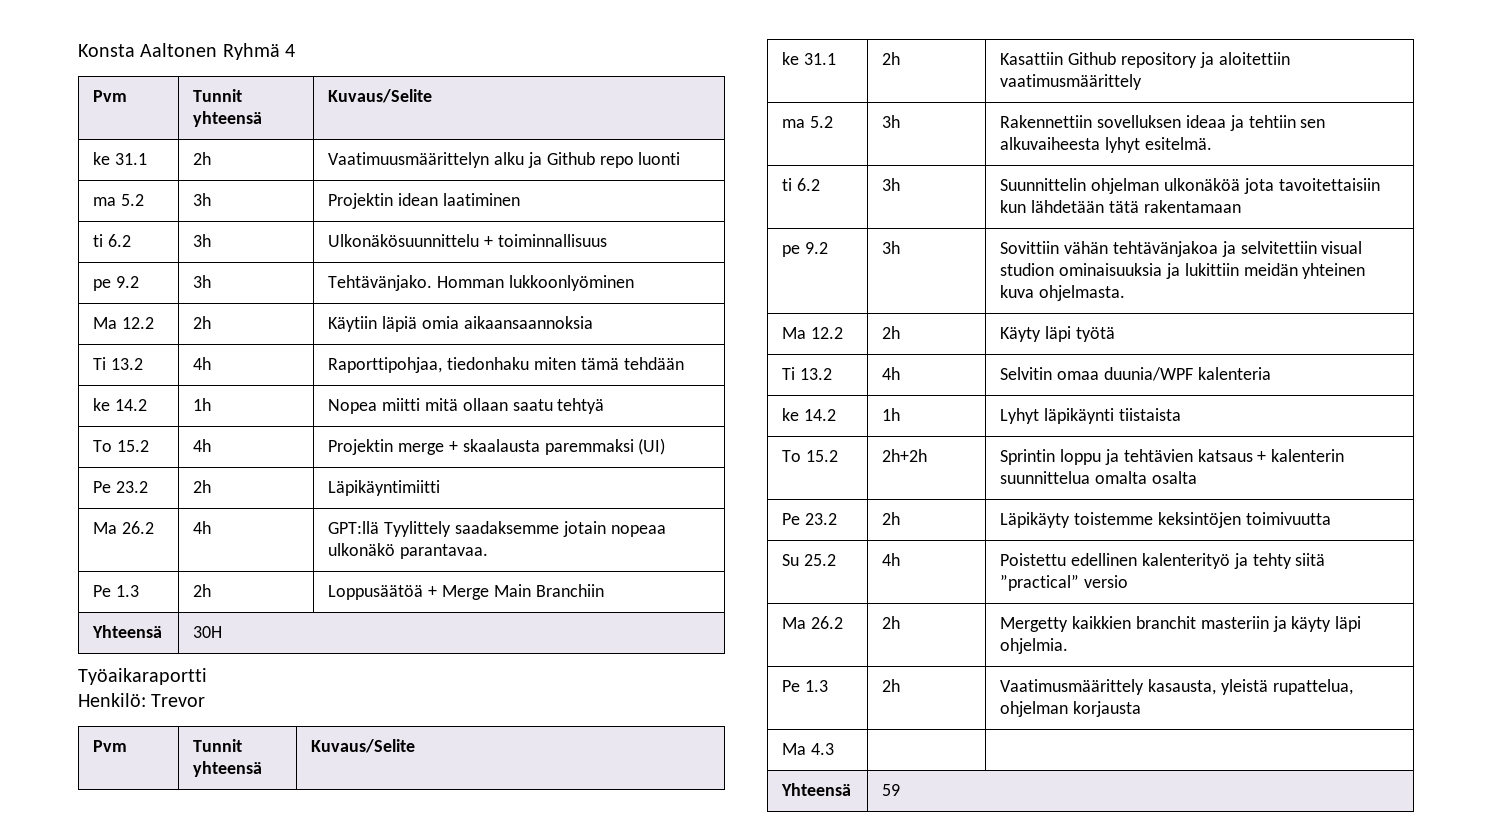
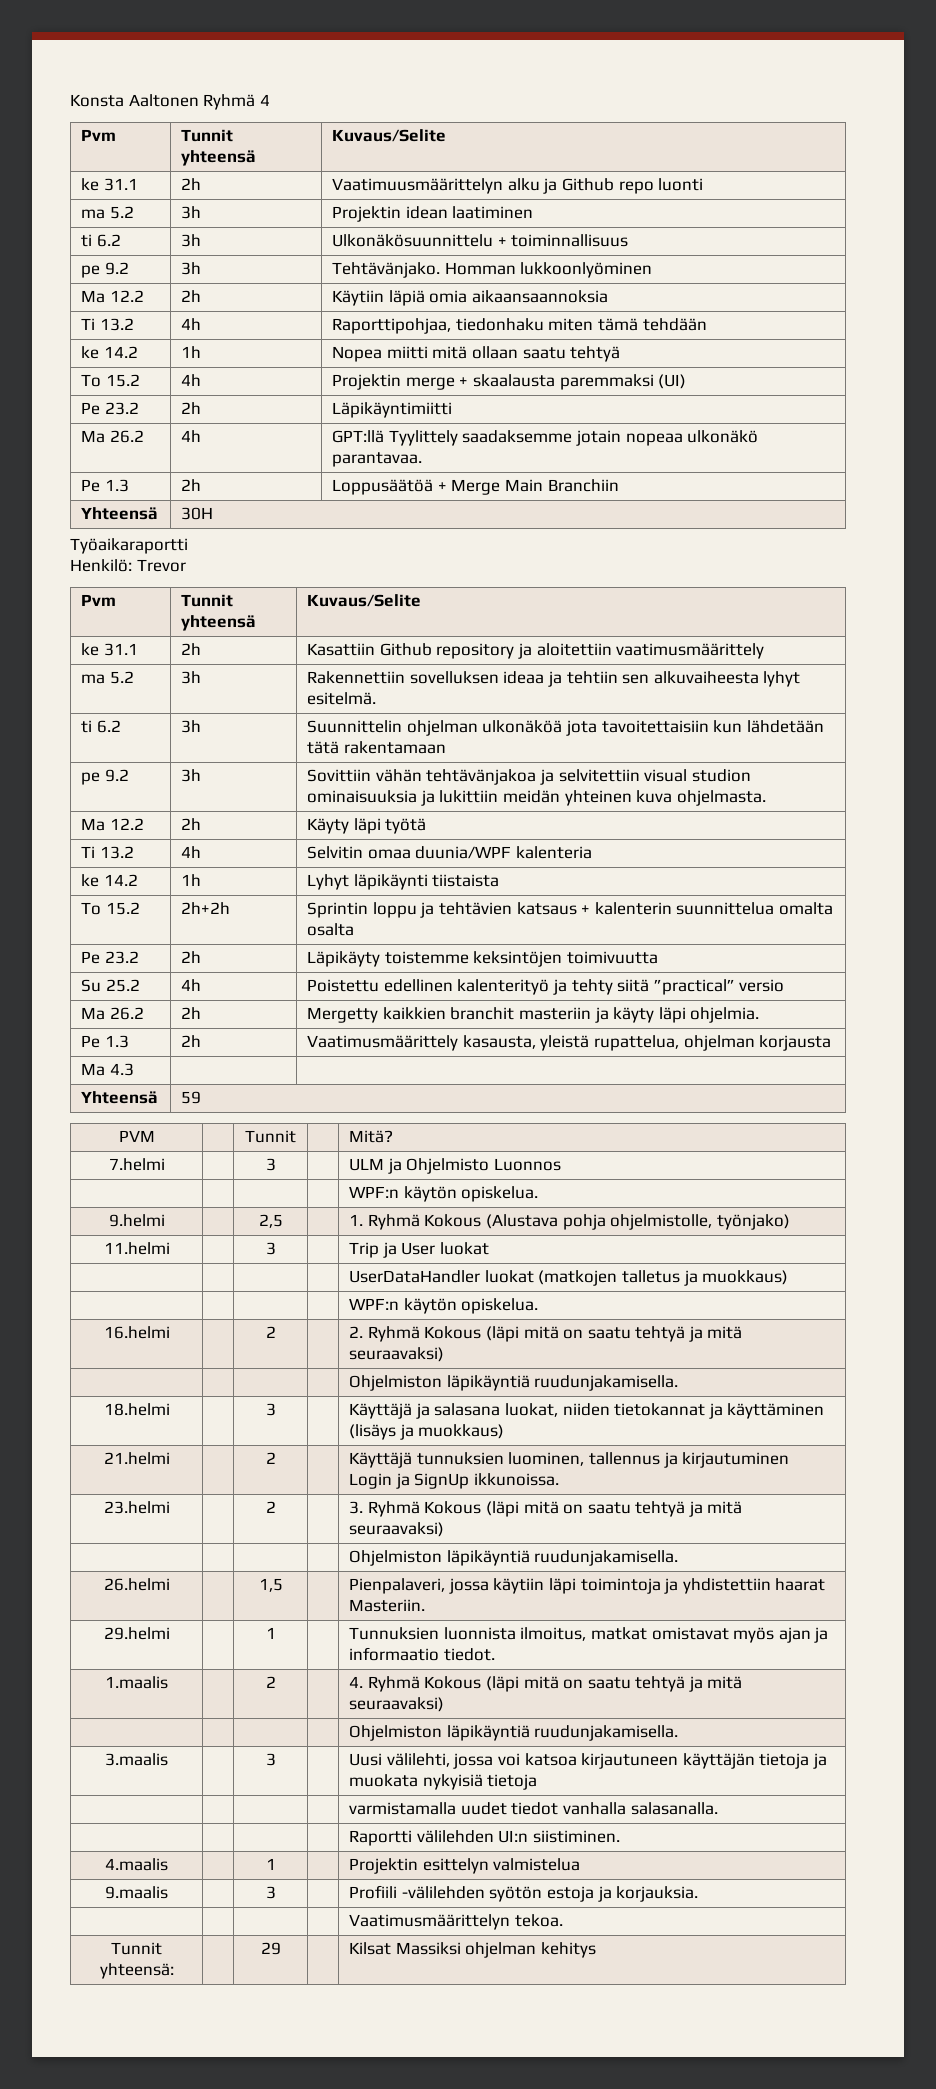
+ PVM | | Tunnit | | Mitä?
+ 7.helmi | | 3 | | ULM ja Ohjelmisto Luonnos
+ | | | | WPF:n käytön opiskelua.
+ 9.helmi | | 2,5 | | 1. Ryhmä Kokous (Alustava pohja ohjelmistolle, työnjako)
+ 11.helmi | | 3 | | Trip ja User luokat
+ | | | | UserDataHandler luokat (matkojen talletus ja muokkaus)
+ | | | | WPF:n käytön opiskelua.
+ 16.helmi | | 2 | | 2. Ryhmä Kokous (läpi mitä on saatu tehtyä ja mitä seuraavaksi)
+ | | | | Ohjelmiston läpikäyntiä ruudunjakamisella.
+ 18.helmi | | 3 | | Käyttäjä ja salasana luokat, niiden tietokannat ja käyttäminen (lisäys ja muokkaus)
+ 21.helmi | | 2 | | Käyttäjä tunnuksien luominen, tallennus ja kirjautuminen Login ja SignUp ikkunoissa.
+ 23.helmi | | 2 | | 3. Ryhmä Kokous (läpi mitä on saatu tehtyä ja mitä seuraavaksi)
+ | | | | Ohjelmiston läpikäyntiä ruudunjakamisella.
+ 26.helmi | | 1,5 | | Pienpalaveri, jossa käytiin läpi toimintoja ja yhdistettiin haarat Masteriin.
+ 29.helmi | | 1 | | Tunnuksien luonnista ilmoitus, matkat omistavat myös ajan ja informaatio tiedot.
+ 1.maalis | | 2 | | 4. Ryhmä Kokous (läpi mitä on saatu tehtyä ja mitä seuraavaksi)
+ | | | | Ohjelmiston läpikäyntiä ruudunjakamisella.
+ 3.maalis | | 3 | | Uusi välilehti, jossa voi katsoa kirjautuneen käyttäjän tietoja ja muokata nykyisiä tietoja
+ | | | | varmistamalla uudet tiedot vanhalla salasanalla.
+ | | | | Raportti välilehden UI:n siistiminen.
+ 4.maalis | | 1 | | Projektin esittelyn valmistelua
+ 9.maalis | | 3 | | Profiili -välilehden syötön estoja ja korjauksia.
+ | | | | Vaatimusmäärittelyn tekoa.
+ Tunnit yhteensä: | | 29 | | Kilsat Massiksi ohjelman kehitys

